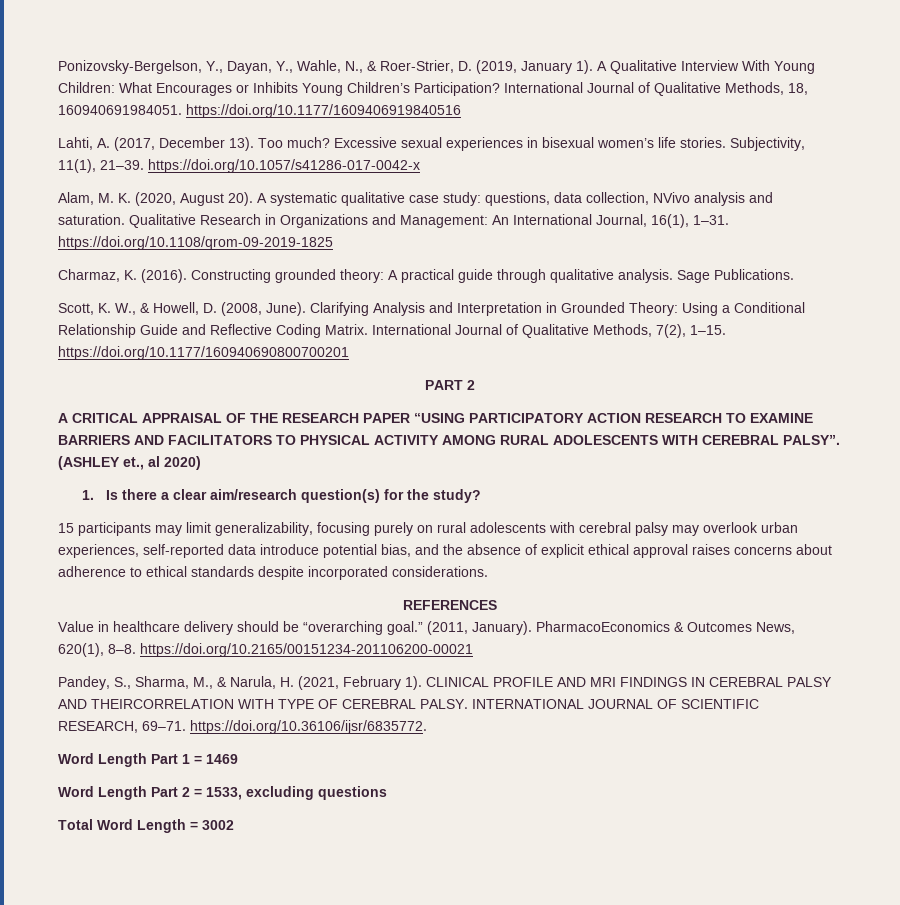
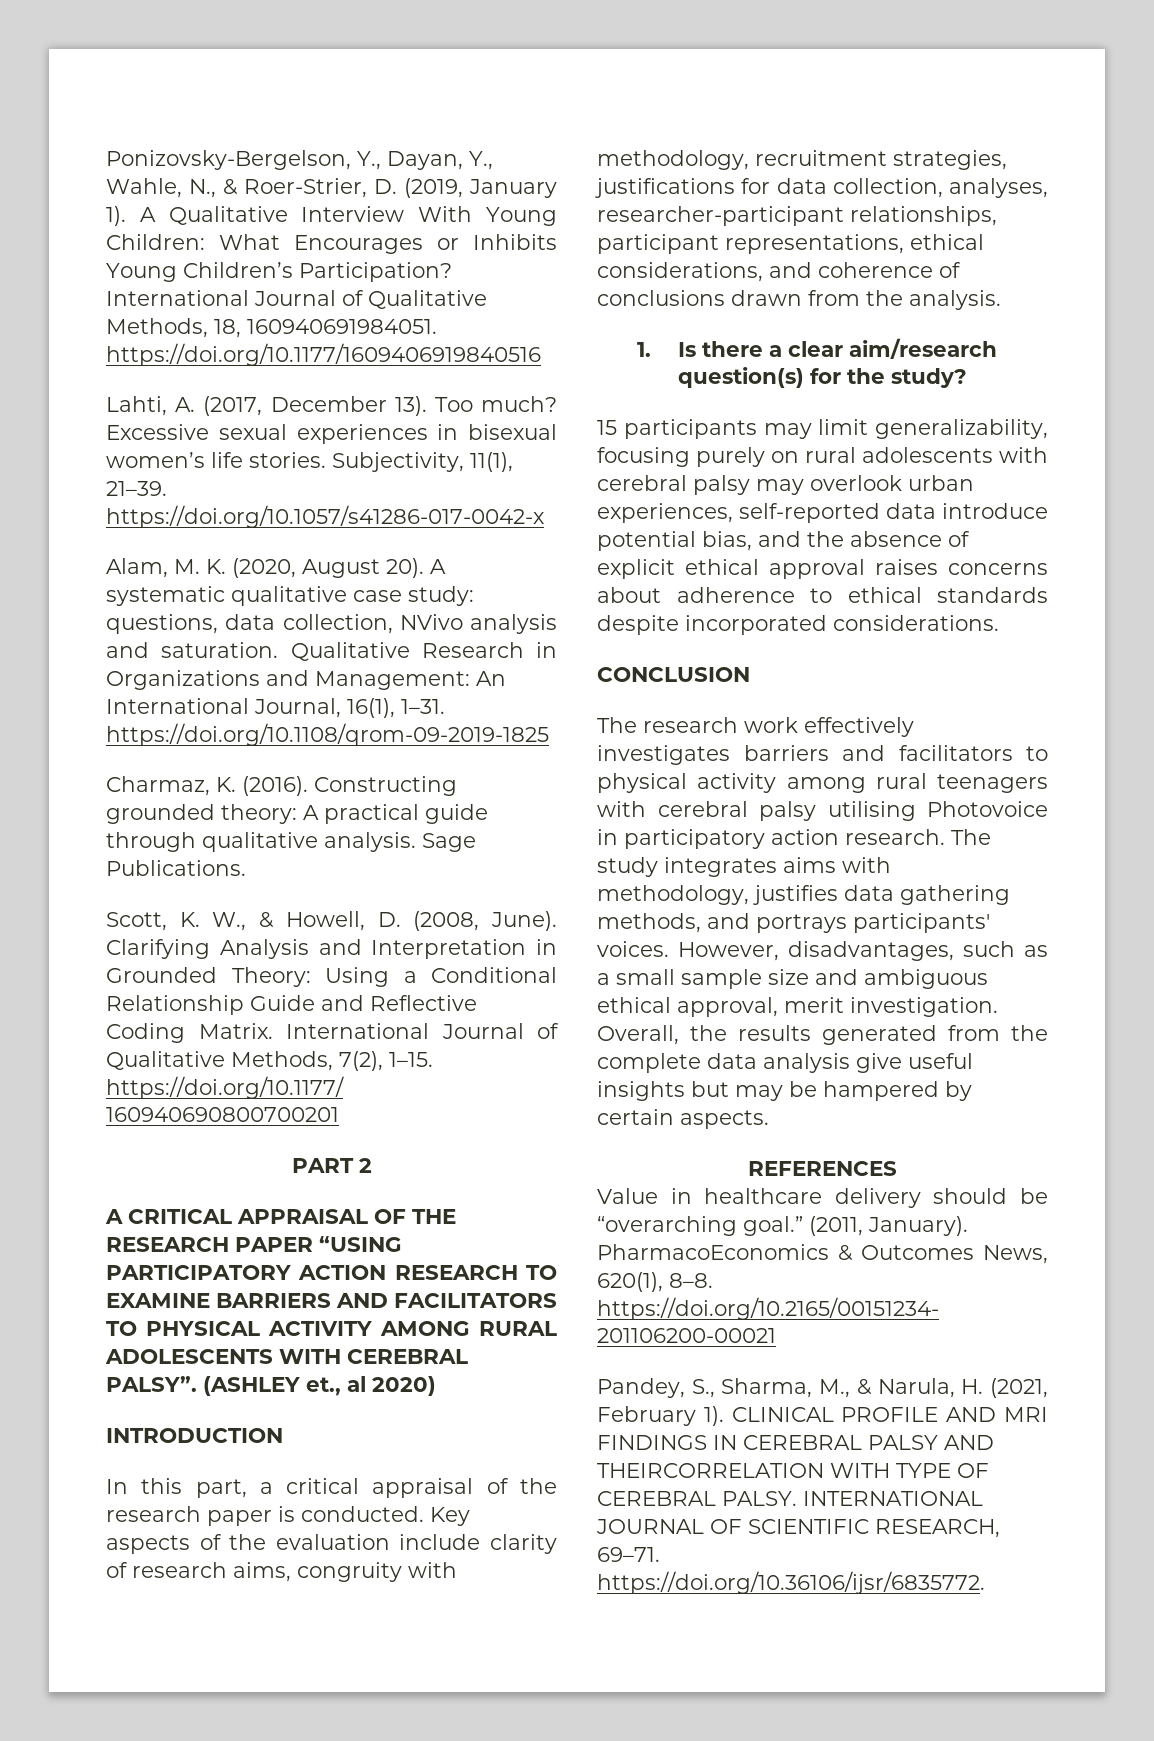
+ INTRODUCTION
+ In this part, a critical appraisal of the research paper is conducted. Key aspects of the evaluation include clarity of research aims, congruity with methodology, recruitment strategies, justifications for data collection, analyses, researcher-participant relationships, participant representations, ethical considerations, and coherence of conclusions drawn from the analysis.
+ CONCLUSION
+ The research work effectively investigates barriers and facilitators to physical activity among rural teenagers with cerebral palsy utilising Photovoice in participatory action research. The study integrates aims with methodology, justifies data gathering methods, and portrays participants' voices. However, disadvantages, such as a small sample size and ambiguous ethical approval, merit investigation. Overall, the results generated from the complete data analysis give useful insights but may be hampered by certain aspects.
- Word Length Part 1 = 1469
- Word Length Part 2 = 1533, excluding questions
- Total Word Length = 3002

